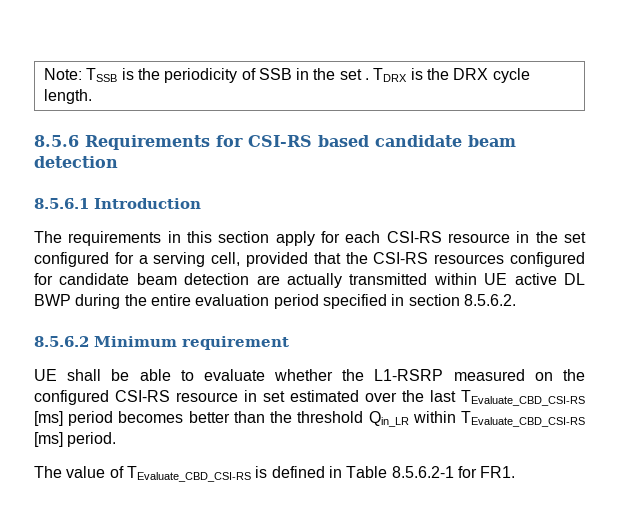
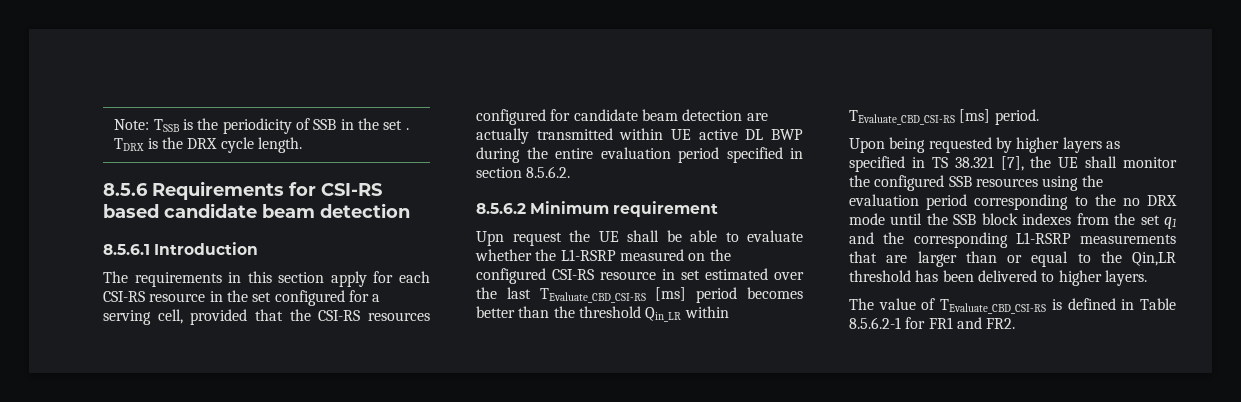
- UE shall be able to evaluate whether the L1-RSRP measured on the configured CSI-RS resource in set estimated over the last TEvaluate_CBD_CSI-RS [ms] period becomes better than the threshold Qin_LR within TEvaluate_CBD_CSI-RS [ms] period.
+ Upn request the UE shall be able to evaluate whether the L1-RSRP measured on the configured CSI-RS resource in set estimated over the last TEvaluate_CBD_CSI-RS [ms] period becomes better than the threshold Qin_LR within TEvaluate_CBD_CSI-RS [ms] period.
+ Upon being requested by higher layers as specified in TS 38.321 [7], the UE shall monitor the configured SSB resources using the evaluation period corresponding to the no DRX mode until the SSB block indexes from the set q1 and the corresponding L1-RSRP measurements that are larger than or equal to the Qin,LR threshold has been delivered to higher layers.
- The value of TEvaluate_CBD_CSI-RS is defined in Table 8.5.6.2-1 for FR1.
+ The value of TEvaluate_CBD_CSI-RS is defined in Table 8.5.6.2-1 for FR1 and FR2.

